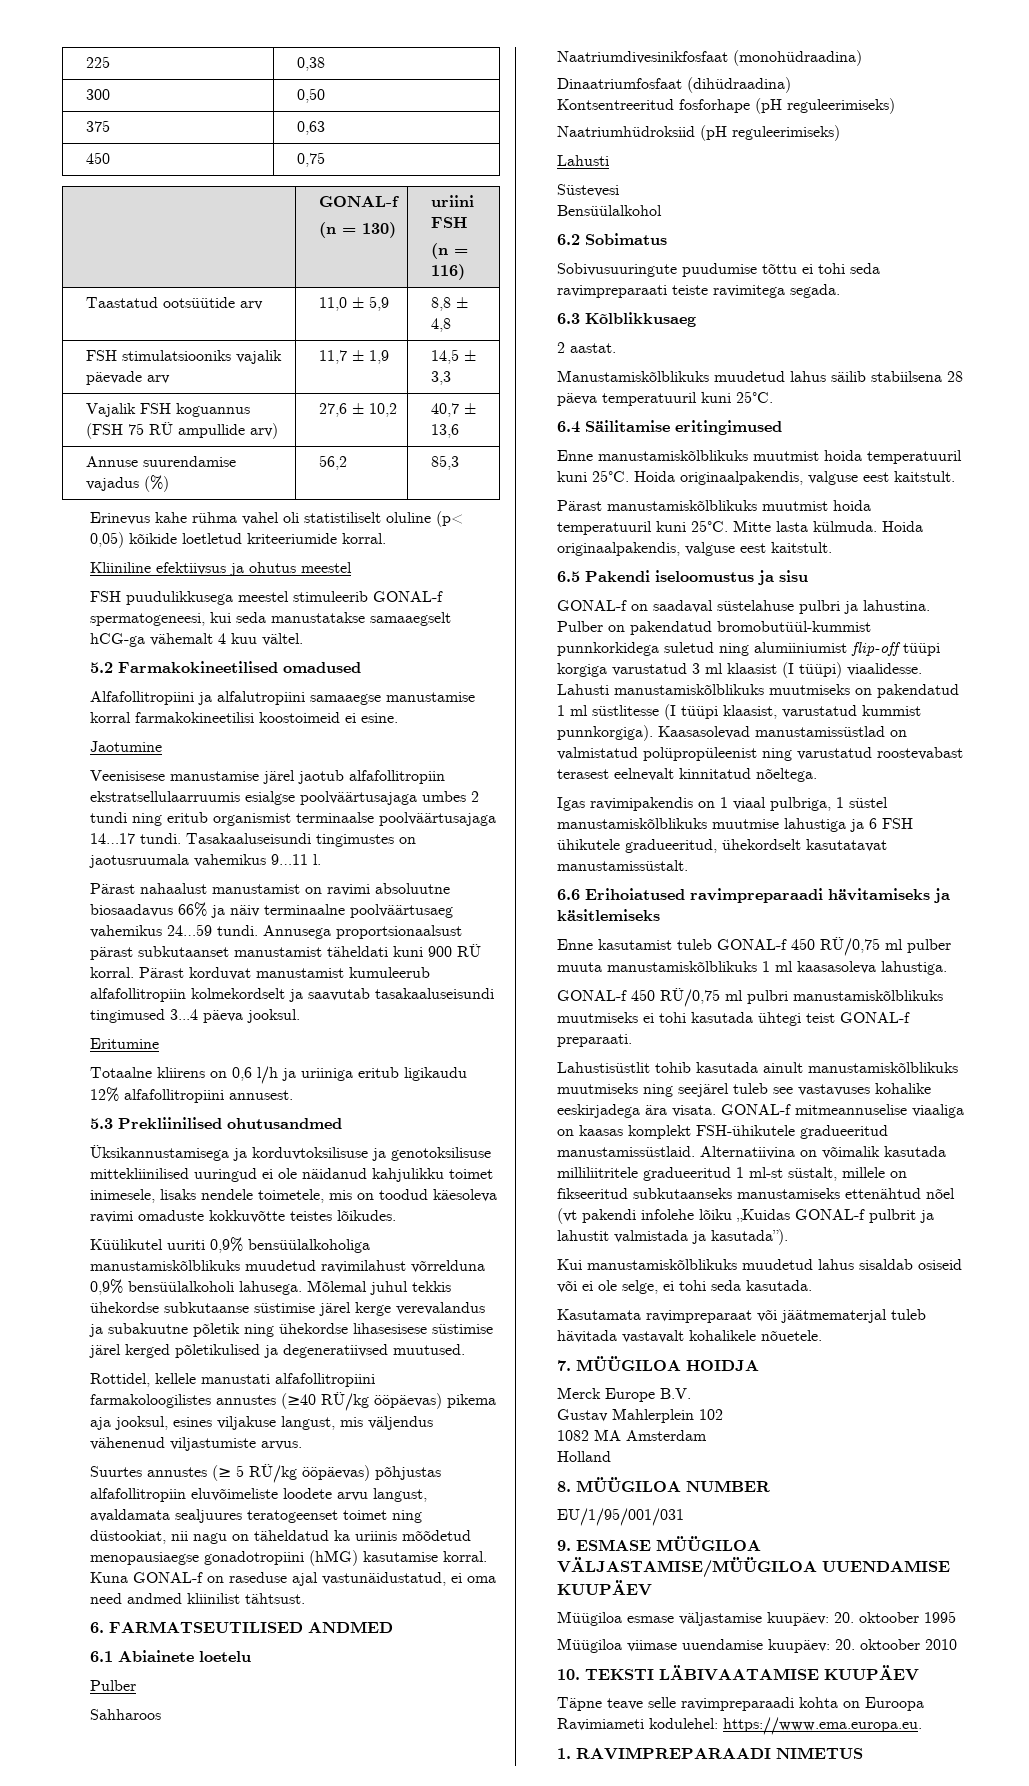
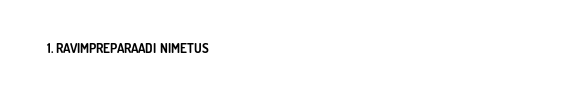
- 225 | 0,38
- 300 | 0,50
- 375 | 0,63
- 450 | 0,75
- | GONAL-f
- (n = 130) | uriini FSH
- (n = 116)
- Taastatud ootsüütide arv | 11,0 ± 5,9 | 8,8 ± 4,8
- FSH stimulatsiooniks vajalik päevade arv | 11,7 ± 1,9 | 14,5 ± 3,3
- Vajalik FSH koguannus (FSH 75 RÜ ampullide arv) | 27,6 ± 10,2 | 40,7 ± 13,6
- Annuse suurendamise vajadus (%) | 56,2 | 85,3
- Erinevus kahe rühma vahel oli statistiliselt oluline (p< 0,05) kõikide loetletud kriteeriumide korral.
- Kliiniline efektiivsus ja ohutus meestel
- FSH puudulikkusega meestel stimuleerib GONAL-f spermatogeneesi, kui seda manustatakse samaaegselt hCG-ga vähemalt 4 kuu vältel.
- 5.2 Farmakokineetilised omadused
- Alfafollitropiini ja alfalutropiini samaaegse manustamise korral farmakokineetilisi koostoimeid ei esine.
- Jaotumine
- Veenisisese manustamise järel jaotub alfafollitropiin ekstratsellulaarruumis esialgse poolväärtusajaga umbes 2 tundi ning eritub organismist terminaalse poolväärtusajaga 14…17 tundi. Tasakaaluseisundi tingimustes on jaotusruumala vahemikus 9…11 l.
- Pärast nahaalust manustamist on ravimi absoluutne biosaadavus 66% ja näiv terminaalne poolväärtusaeg vahemikus 24…59 tundi. Annusega proportsionaalsust pärast subkutaanset manustamist täheldati kuni 900 RÜ korral. Pärast korduvat manustamist kumuleerub alfafollitropiin kolmekordselt ja saavutab tasakaaluseisundi tingimused 3...4 päeva jooksul.
- Eritumine
- Totaalne kliirens on 0,6 l/h ja uriiniga eritub ligikaudu 12% alfafollitropiini annusest.
- 5.3 Prekliinilised ohutusandmed
- Üksikannustamisega ja korduvtoksilisuse ja genotoksilisuse mittekliinilised uuringud ei ole näidanud kahjulikku toimet inimesele, lisaks nendele toimetele, mis on toodud käesoleva ravimi omaduste kokkuvõtte teistes lõikudes.
- Küülikutel uuriti 0,9% bensüülalkoholiga manustamiskõlblikuks muudetud ravimilahust võrrelduna 0,9% bensüülalkoholi lahusega. Mõlemal juhul tekkis ühekordse subkutaanse süstimise järel kerge verevalandus ja subakuutne põletik ning ühekordse lihasesisese süstimise järel kerged põletikulised ja degeneratiivsed muutused.
- Rottidel, kellele manustati alfafollitropiini farmakoloogilistes annustes (≥40 RÜ/kg ööpäevas) pikema aja jooksul, esines viljakuse langust, mis väljendus vähenenud viljastumiste arvus.
- Suurtes annustes (≥ 5 RÜ/kg ööpäevas) põhjustas alfafollitropiin eluvõimeliste loodete arvu langust, avaldamata sealjuures teratogeenset toimet ning düstookiat, nii nagu on täheldatud ka uriinis mõõdetud menopausiaegse gonadotropiini (hMG) kasutamise korral. Kuna GONAL-f on raseduse ajal vastunäidustatud, ei oma need andmed kliinilist tähtsust.
- 6. FARMATSEUTILISED ANDMED
- 6.1 Abiainete loetelu
- Pulber
- Sahharoos
- Naatriumdivesinikfosfaat (monohüdraadina)
- Dinaatriumfosfaat (dihüdraadina)
- Kontsentreeritud fosforhape (pH reguleerimiseks)
- Naatriumhüdroksiid (pH reguleerimiseks)
- Lahusti
- Süstevesi
- Bensüülalkohol
- 6.2 Sobimatus
- Sobivusuuringute puudumise tõttu ei tohi seda ravimpreparaati teiste ravimitega segada.
- 6.3 Kõlblikkusaeg
- 2 aastat.
- Manustamiskõlblikuks muudetud lahus säilib stabiilsena 28 päeva temperatuuril kuni 25°C.
- 6.4 Säilitamise eritingimused
- Enne manustamiskõlblikuks muutmist hoida temperatuuril kuni 25°C. Hoida originaalpakendis, valguse eest kaitstult.
- Pärast manustamiskõlblikuks muutmist hoida temperatuuril kuni 25°C. Mitte lasta külmuda. Hoida originaalpakendis, valguse eest kaitstult.
- 6.5 Pakendi iseloomustus ja sisu
- GONAL-f on saadaval süstelahuse pulbri ja lahustina. Pulber on pakendatud bromobutüül-kummist punnkorkidega suletud ning alumiiniumist flip-off tüüpi korgiga varustatud 3 ml klaasist (I tüüpi) viaalidesse. Lahusti manustamiskõlblikuks muutmiseks on pakendatud 1 ml süstlitesse (I tüüpi klaasist, varustatud kummist punnkorgiga). Kaasasolevad manustamissüstlad on valmistatud polüpropüleenist ning varustatud roostevabast terasest eelnevalt kinnitatud nõeltega.
- Igas ravimipakendis on 1 viaal pulbriga, 1 süstel manustamiskõlblikuks muutmise lahustiga ja 6 FSH ühikutele gradueeritud, ühekordselt kasutatavat manustamissüstalt.
- 6.6 Erihoiatused ravimpreparaadi hävitamiseks ja käsitlemiseks
- Enne kasutamist tuleb GONAL-f 450 RÜ/0,75 ml pulber muuta manustamiskõlblikuks 1 ml kaasasoleva lahustiga.
- GONAL-f 450 RÜ/0,75 ml pulbri manustamiskõlblikuks muutmiseks ei tohi kasutada ühtegi teist GONAL-f preparaati.
- Lahustisüstlit tohib kasutada ainult manustamiskõlblikuks muutmiseks ning seejärel tuleb see vastavuses kohalike eeskirjadega ära visata. GONAL-f mitmeannuselise viaaliga on kaasas komplekt FSH-ühikutele gradueeritud manustamissüstlaid. Alternatiivina on võimalik kasutada milliliitritele gradueeritud 1 ml-st süstalt, millele on fikseeritud subkutaanseks manustamiseks ettenähtud nõel (vt pakendi infolehe lõiku „Kuidas GONAL-f pulbrit ja lahustit valmistada ja kasutada”).
- Kui manustamiskõlblikuks muudetud lahus sisaldab osiseid või ei ole selge, ei tohi seda kasutada.
- Kasutamata ravimpreparaat või jäätmematerjal tuleb hävitada vastavalt kohalikele nõuetele.
- 7. MÜÜGILOA HOIDJA
- Merck Europe B.V.
- Gustav Mahlerplein 102
- 1082 MA Amsterdam
- Holland
- 8. MÜÜGILOA NUMBER
- EU/1/95/001/031
- 9. ESMASE MÜÜGILOA VÄLJASTAMISE/MÜÜGILOA UUENDAMISE KUUPÄEV
- Müügiloa esmase väljastamise kuupäev: 20. oktoober 1995
- Müügiloa viimase uuendamise kuupäev: 20. oktoober 2010
- 10. TEKSTI LÄBIVAATAMISE KUUPÄEV
- Täpne teave selle ravimpreparaadi kohta on Euroopa Ravimiameti kodulehel: https://www.ema.europa.eu.

